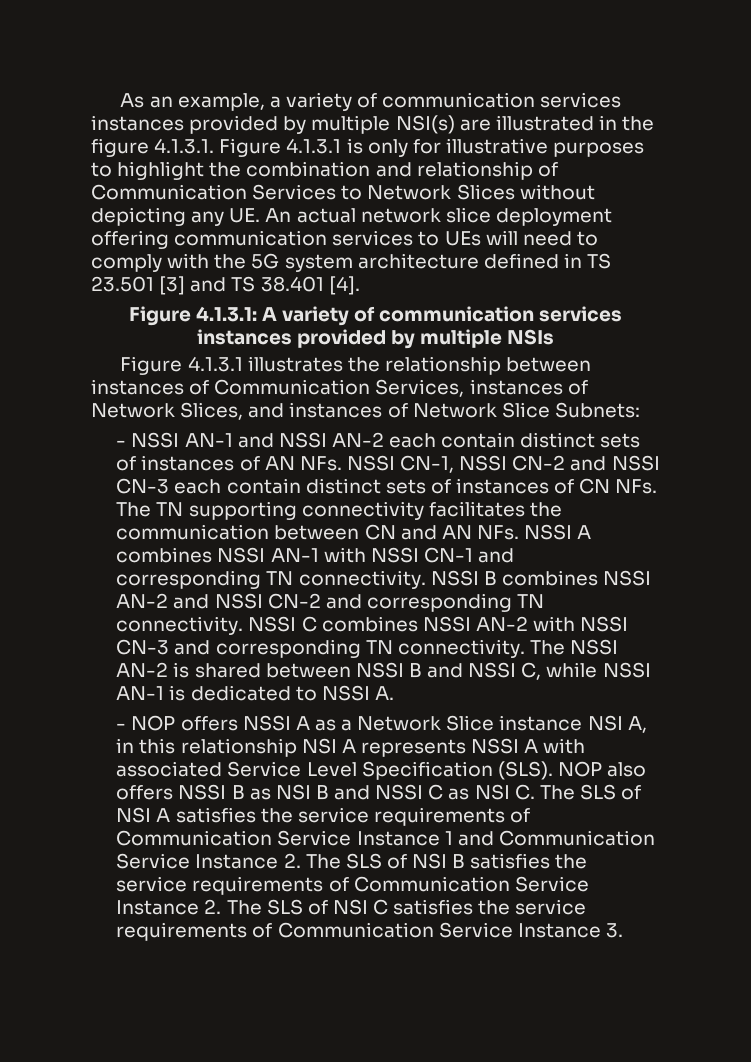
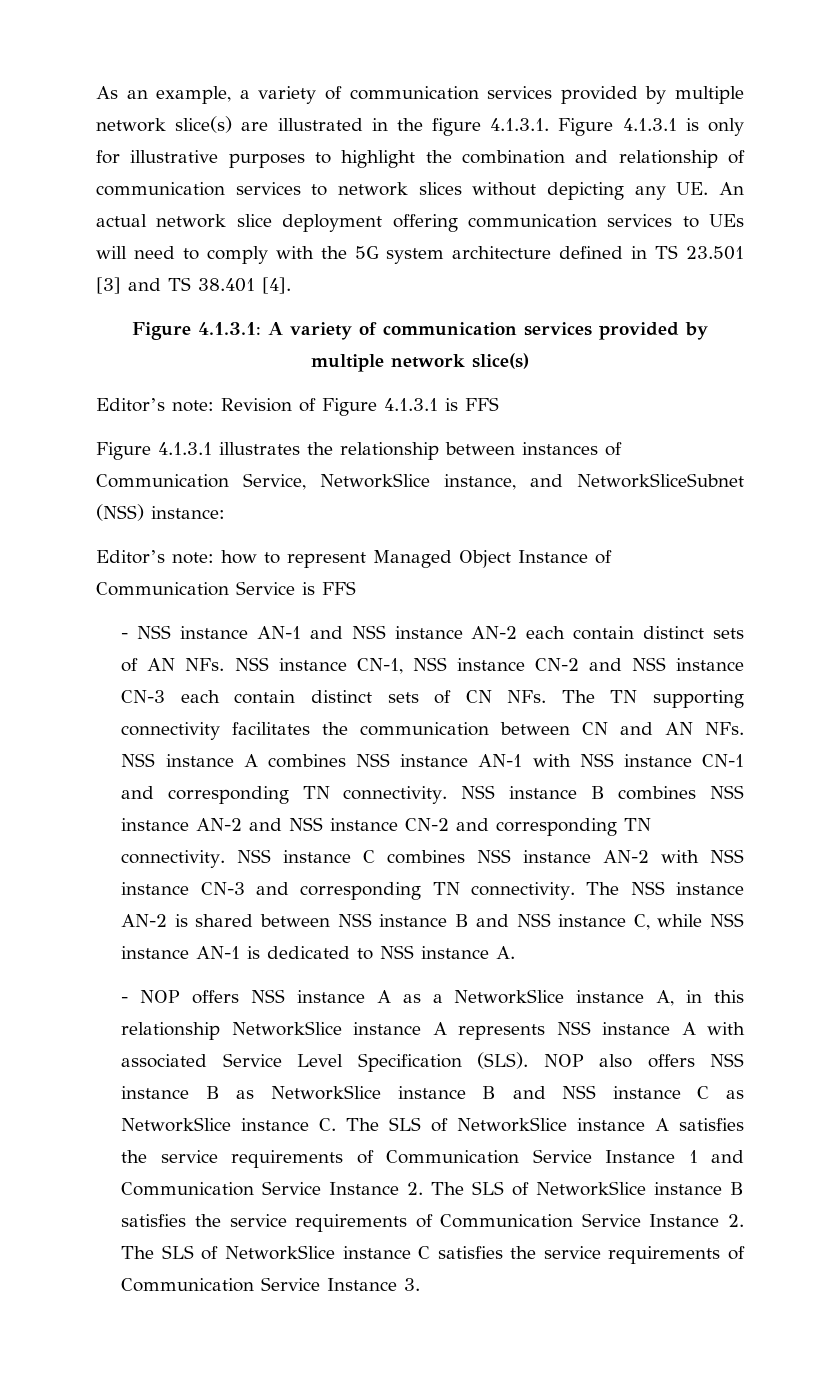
- As an example, a variety of communication services instances provided by multiple NSI(s) are illustrated in the figure 4.1.3.1. Figure 4.1.3.1 is only for illustrative purposes to highlight the combination and relationship of Communication Services to Network Slices without depicting any UE. An actual network slice deployment offering communication services to UEs will need to comply with the 5G system architecture defined in TS 23.501 [3] and TS 38.401 [4].
+ As an example, a variety of communication services provided by multiple network slice(s) are illustrated in the figure 4.1.3.1. Figure 4.1.3.1 is only for illustrative purposes to highlight the combination and relationship of communication services to network slices without depicting any UE. An actual network slice deployment offering communication services to UEs will need to comply with the 5G system architecture defined in TS 23.501 [3] and TS 38.401 [4].
- Figure 4.1.3.1: A variety of communication services instances provided by multiple NSIs
+ Figure 4.1.3.1: A variety of communication services provided by multiple network slice(s)
+ Editor’s note: Revision of Figure 4.1.3.1 is FFS
- Figure 4.1.3.1 illustrates the relationship between instances of Communication Services, instances of Network Slices, and instances of Network Slice Subnets:
- - NSSI AN-1 and NSSI AN-2 each contain distinct sets of instances of AN NFs. NSSI CN-1, NSSI CN-2 and NSSI CN-3 each contain distinct sets of instances of CN NFs. The TN supporting connectivity facilitates the communication between CN and AN NFs. NSSI A combines NSSI AN-1 with NSSI CN-1 and corresponding TN connectivity.
+ Figure 4.1.3.1 illustrates the relationship between instances of Communication Service, NetworkSlice instance, and NetworkSliceSubnet (NSS) instance:
+ Editor’s note: how to represent Managed Object Instance of Communication Service is FFS
+ - NSS instance AN-1 and NSS instance AN-2 each contain distinct sets of AN NFs. NSS instance CN-1, NSS instance CN-2 and NSS instance CN-3 each contain distinct sets of CN NFs. The TN supporting connectivity facilitates the communication between CN and AN NFs. NSS instance A combines NSS instance AN-1 with NSS instance CN-1 and corresponding TN connectivity.
- NSSI B combines NSSI AN-2 and NSSI CN-2 and corresponding TN connectivity.
+ NSS instance B combines NSS instance AN-2 and NSS instance CN-2 and corresponding TN connectivity.
- NSSI C combines NSSI AN-2 with NSSI CN-3 and corresponding TN connectivity.
+ NSS instance C combines NSS instance AN-2 with NSS instance CN-3 and corresponding TN connectivity.
- The NSSI AN-2 is shared between NSSI B and NSSI C, while NSSI AN-1 is dedicated to NSSI A.
+ The NSS instance AN-2 is shared between NSS instance B and NSS instance C, while NSS instance AN-1 is dedicated to NSS instance A.
- - NOP offers NSSI A as a Network Slice instance NSI A, in this relationship NSI A represents NSSI A with associated Service Level Specification (SLS).
+ - NOP offers NSS instance A as a NetworkSlice instance A, in this relationship NetworkSlice instance A represents NSS instance A with associated Service Level Specification (SLS).
- NOP also offers NSSI B as NSI B and NSSI C as NSI C. The SLS of NSI A satisfies the service requirements of Communication Service Instance 1 and Communication Service Instance 2. The SLS of NSI B satisfies the service requirements of Communication Service Instance 2. The SLS of NSI C satisfies the service requirements of Communication Service Instance 3.
+ NOP also offers NSS instance B as NetworkSlice instance B and NSS instance C as NetworkSlice instance C. The SLS of NetworkSlice instance A satisfies the service requirements of Communication Service Instance 1 and Communication Service Instance 2. The SLS of NetworkSlice instance B satisfies the service requirements of Communication Service Instance 2. The SLS of NetworkSlice instance C satisfies the service requirements of Communication Service Instance 3.

